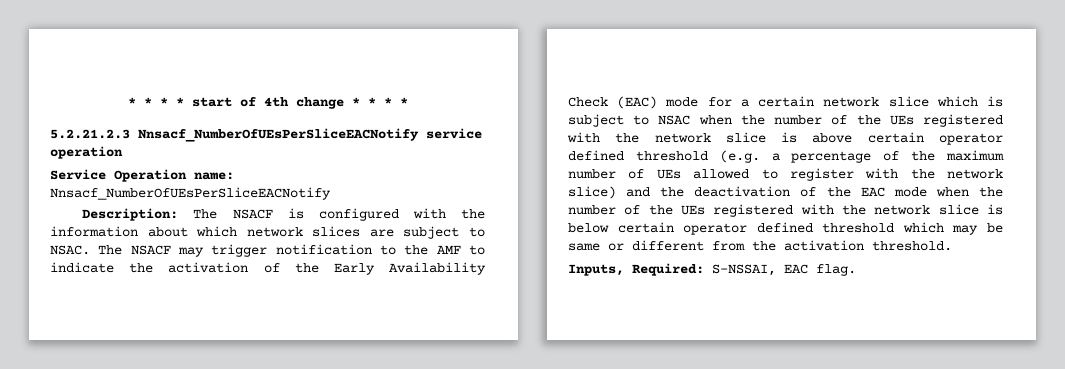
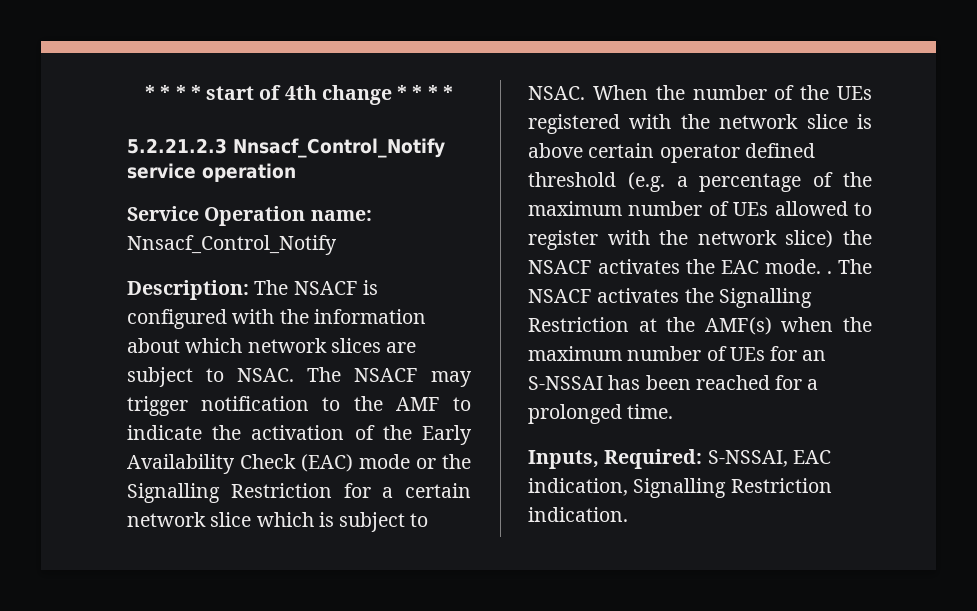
- 5.2.21.2.3 Nnsacf_NumberOfUEsPerSliceEACNotify service operation
+ 5.2.21.2.3 Nnsacf_Control_Notify service operation
- Service Operation name: Nnsacf_NumberOfUEsPerSliceEACNotify
+ Service Operation name: Nnsacf_Control_Notify
- The NSACF may trigger notification to the AMF to indicate the activation of the Early Availability Check (EAC) mode for a certain network slice which is subject to NSAC when the number of the UEs registered with the network slice is above certain operator defined threshold (e.g. a percentage of the maximum number of UEs allowed to register with the network slice) and the deactivation of the EAC mode when the number of the UEs registered with the network slice is below certain operator defined threshold which may be same or different from the activation threshold.
+ The NSACF may trigger notification to the AMF to indicate the activation of the Early Availability Check (EAC) mode or the Signalling Restriction for a certain network slice which is subject to NSAC. When the number of the UEs registered with the network slice is above certain operator defined threshold (e.g. a percentage of the maximum number of UEs allowed to register with the network slice) the NSACF activates the EAC mode. . The NSACF activates the Signalling Restriction at the AMF(s) when the maximum number of UEs for an S-NSSAI has been reached for a prolonged time.
- Inputs, Required: S-NSSAI, EAC flag.
+ Inputs, Required: S-NSSAI, EAC indication, Signalling Restriction indication.

